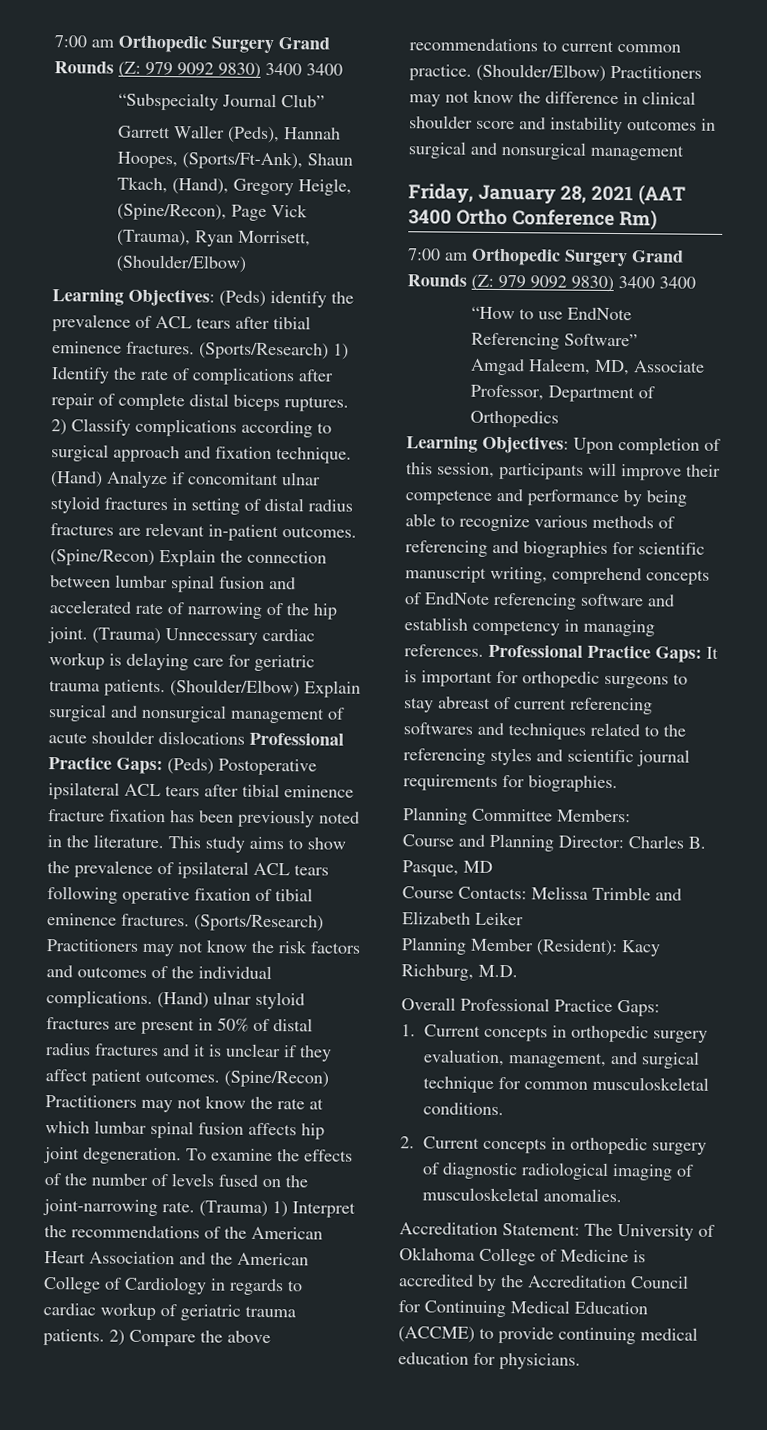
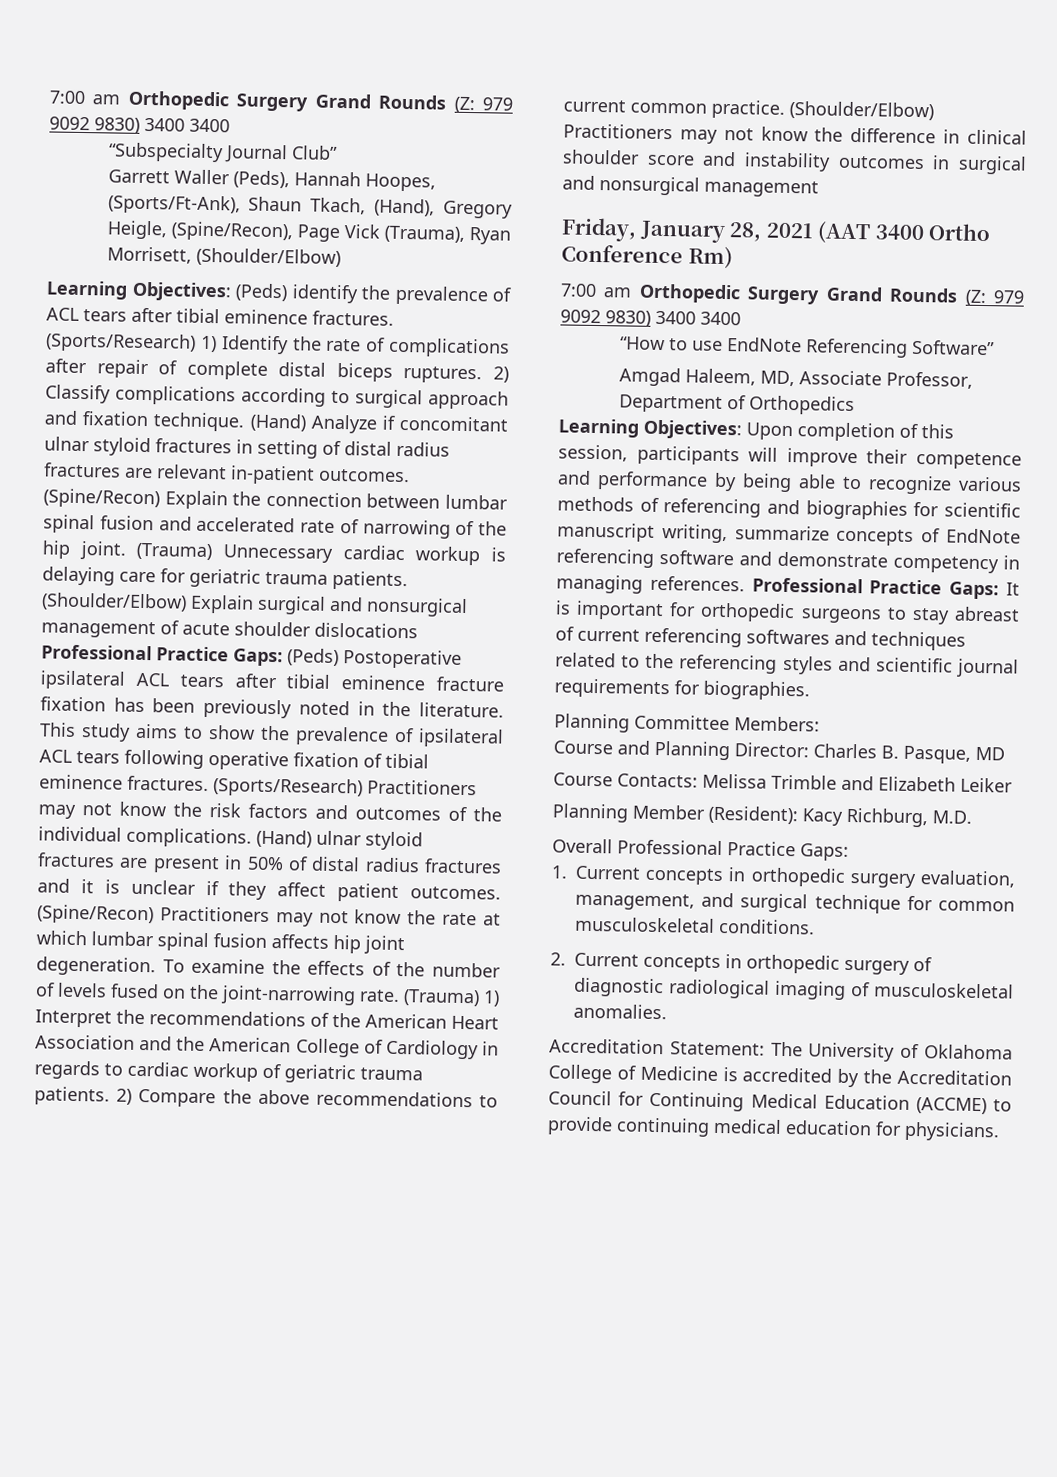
- Learning Objectives: Upon completion of this session, participants will improve their competence and performance by being able to recognize various methods of referencing and biographies for scientific manuscript writing, comprehend concepts of EndNote referencing software and establish competency in managing references.
+ Learning Objectives: Upon completion of this session, participants will improve their competence and performance by being able to recognize various methods of referencing and biographies for scientific manuscript writing, summarize concepts of EndNote referencing software and demonstrate competency in managing references.

